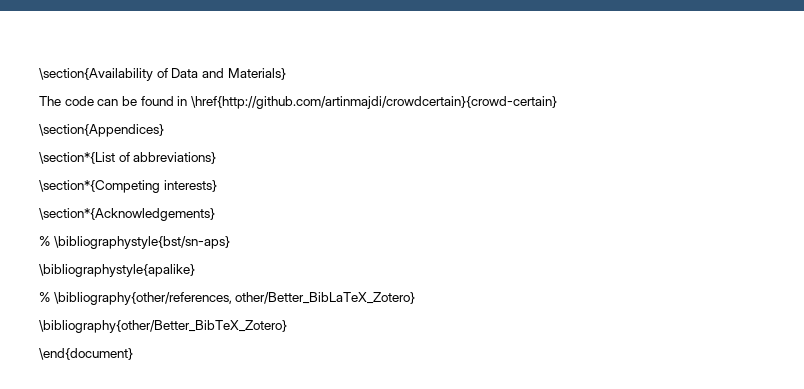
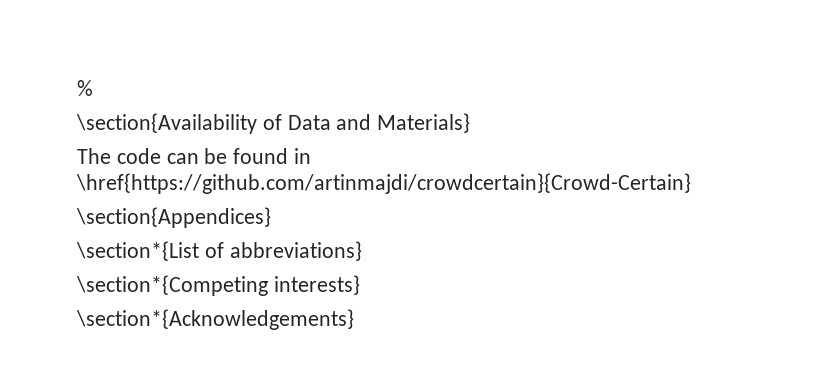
+ %
- The code can be found in \href{http://github.com/artinmajdi/crowdcertain}{crowd-certain}
+ The code can be found in \href{https://github.com/artinmajdi/crowdcertain}{Crowd-Certain}
- % \bibliographystyle{bst/sn-aps}
- \bibliographystyle{apalike}
- % \bibliography{other/references, other/Better_BibLaTeX_Zotero}
- \bibliography{other/Better_BibTeX_Zotero}
- \end{document}

